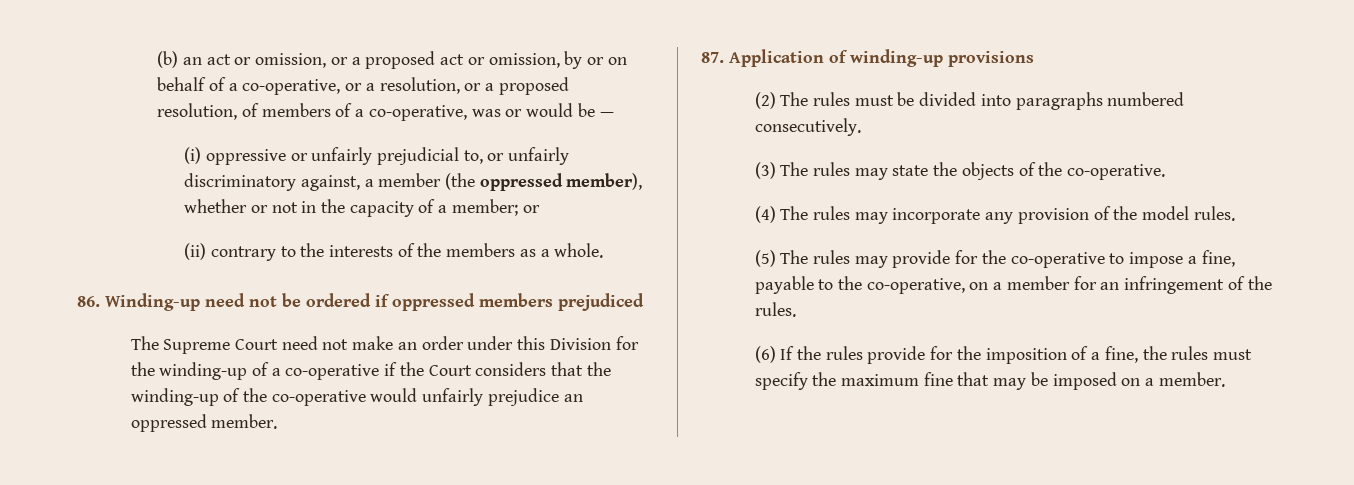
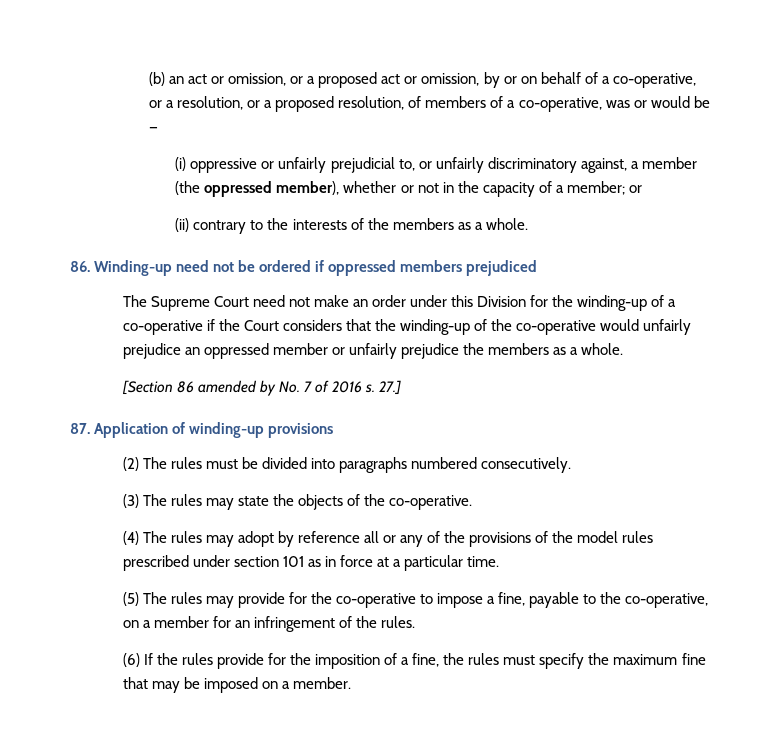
- The Supreme Court need not make an order under this Division for the winding-up of a co-operative if the Court considers that the winding-up of the co-operative would unfairly prejudice an oppressed member.
+ The Supreme Court need not make an order under this Division for the winding-up of a co-operative if the Court considers that the winding-up of the co-operative would unfairly prejudice an oppressed member or unfairly prejudice the members as a whole.
+ [Section 86 amended by No. 7 of 2016 s. 27.]
- (4) The rules may incorporate any provision of the model rules.
+ (4) The rules may adopt by reference all or any of the provisions of the model rules prescribed under section 101 as in force at a particular time.

